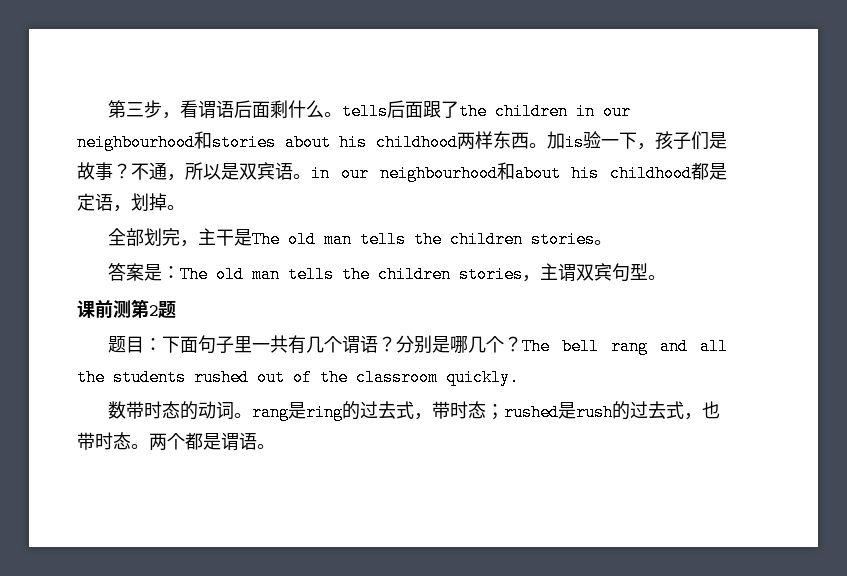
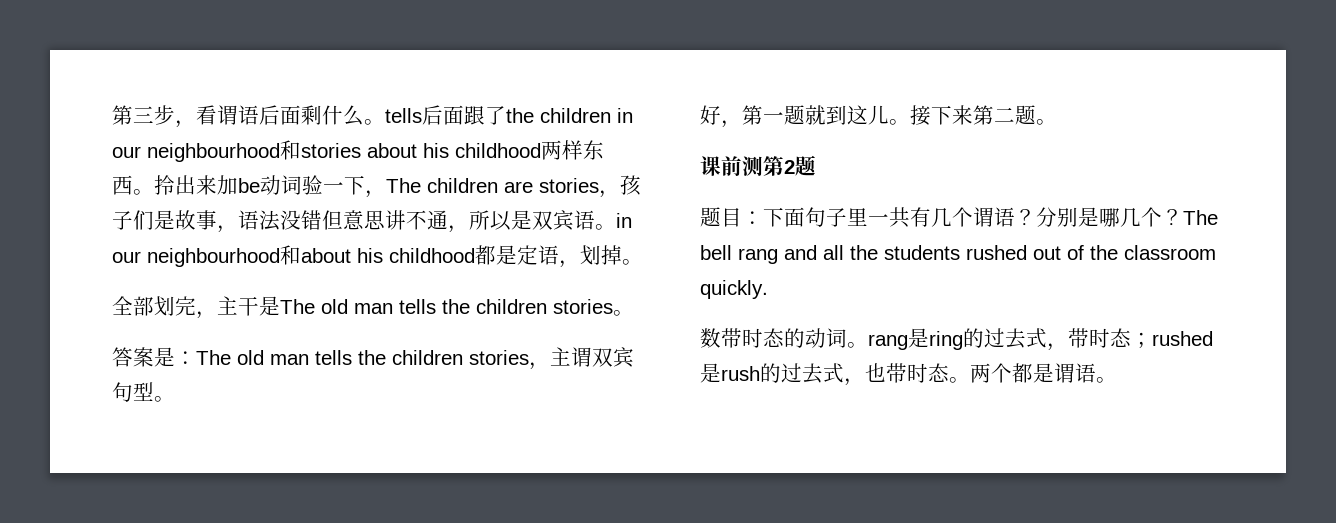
- 加is验一下，孩子们是故事？不通，所以是双宾语。in our neighbourhood和about his childhood都是定语，划掉。
+ 拎出来加be动词验一下，The children are stories，孩子们是故事，语法没错但意思讲不通，所以是双宾语。in our neighbourhood和about his childhood都是定语，划掉。
+ 好，第一题就到这儿。接下来第二题。

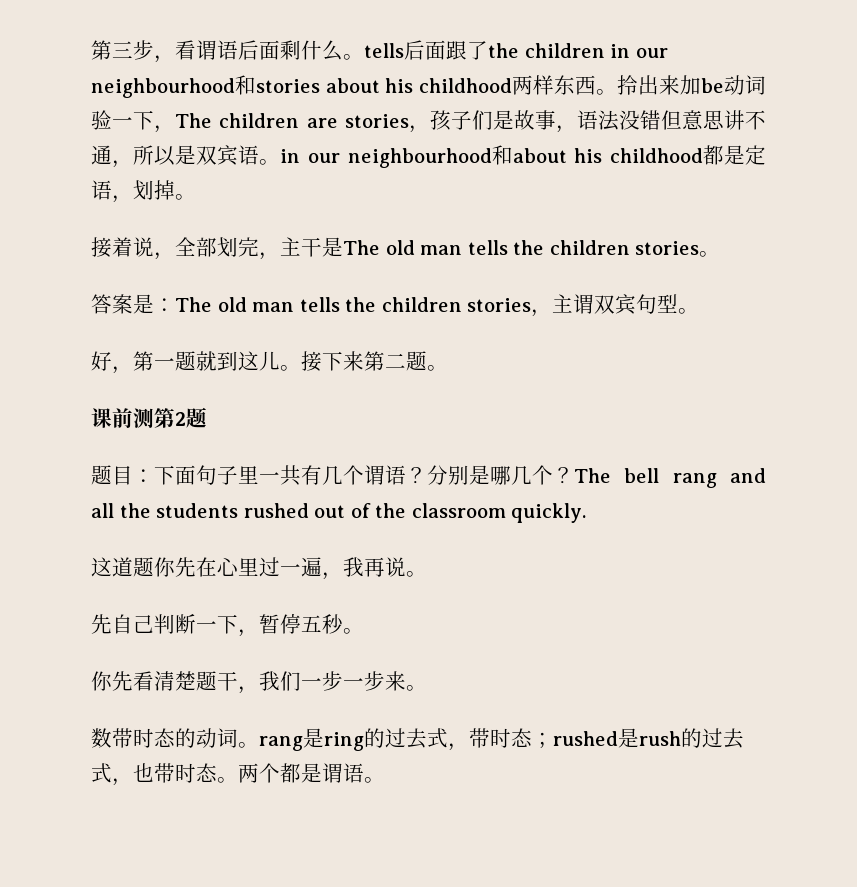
- 全部划完，主干是The old man tells the children stories。
+ 接着说，全部划完，主干是The old man tells the children stories。
+ 这道题你先在心里过一遍，我再说。
+ 先自己判断一下，暂停五秒。
+ 你先看清楚题干，我们一步一步来。

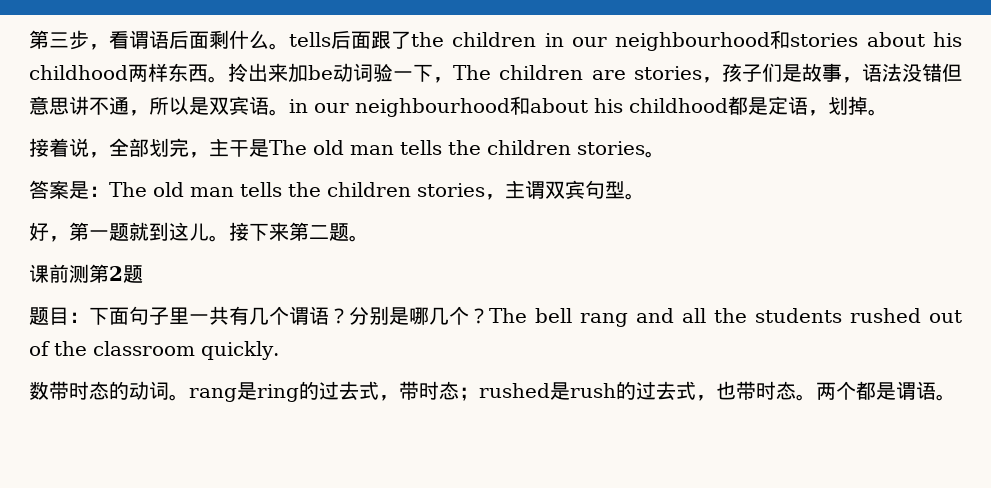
- 这道题你先在心里过一遍，我再说。
- 先自己判断一下，暂停五秒。
- 你先看清楚题干，我们一步一步来。

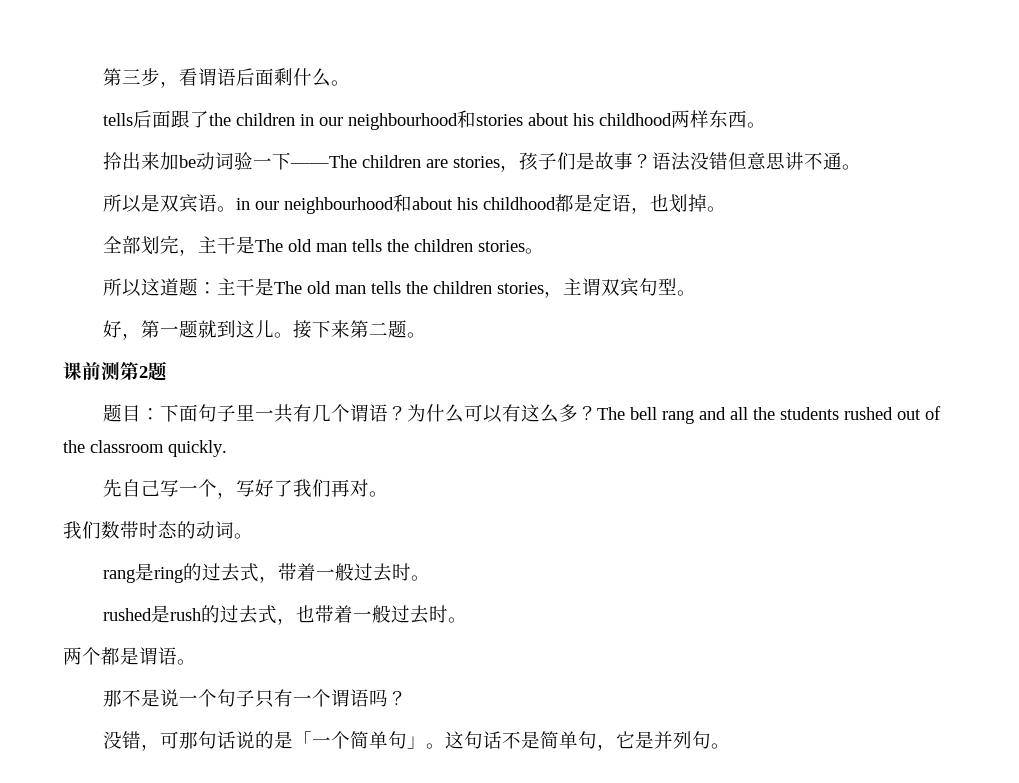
- 第三步，看谓语后面剩什么。tells后面跟了the children in our neighbourhood和stories about his childhood两样东西。拎出来加be动词验一下，The children are stories，孩子们是故事，语法没错但意思讲不通，所以是双宾语。in our neighbourhood和about his childhood都是定语，划掉。
+ 第三步，看谓语后面剩什么。
+ tells后面跟了the children in our neighbourhood和stories about his childhood两样东西。
+ 拎出来加be动词验一下——The children are stories，孩子们是故事？语法没错但意思讲不通。
+ 所以是双宾语。in our neighbourhood和about his childhood都是定语，也划掉。
- 接着说，全部划完，主干是The old man tells the children stories。
+ 全部划完，主干是The old man tells the children stories。
- 答案是：The old man tells the children stories，主谓双宾句型。
+ 所以这道题：主干是The old man tells the children stories，主谓双宾句型。
- 分别是哪几个？
+ 为什么可以有这么多？
- 数带时态的动词。rang是ring的过去式，带时态；rushed是rush的过去式，也带时态。两个都是谓语。
+ 先自己写一个，写好了我们再对。
+ 我们数带时态的动词。
+ rang是ring的过去式，带着一般过去时。
+ rushed是rush的过去式，也带着一般过去时。
+ 两个都是谓语。
+ 那不是说一个句子只有一个谓语吗？
+ 没错，可那句话说的是「一个简单句」。这句话不是简单句，它是并列句。

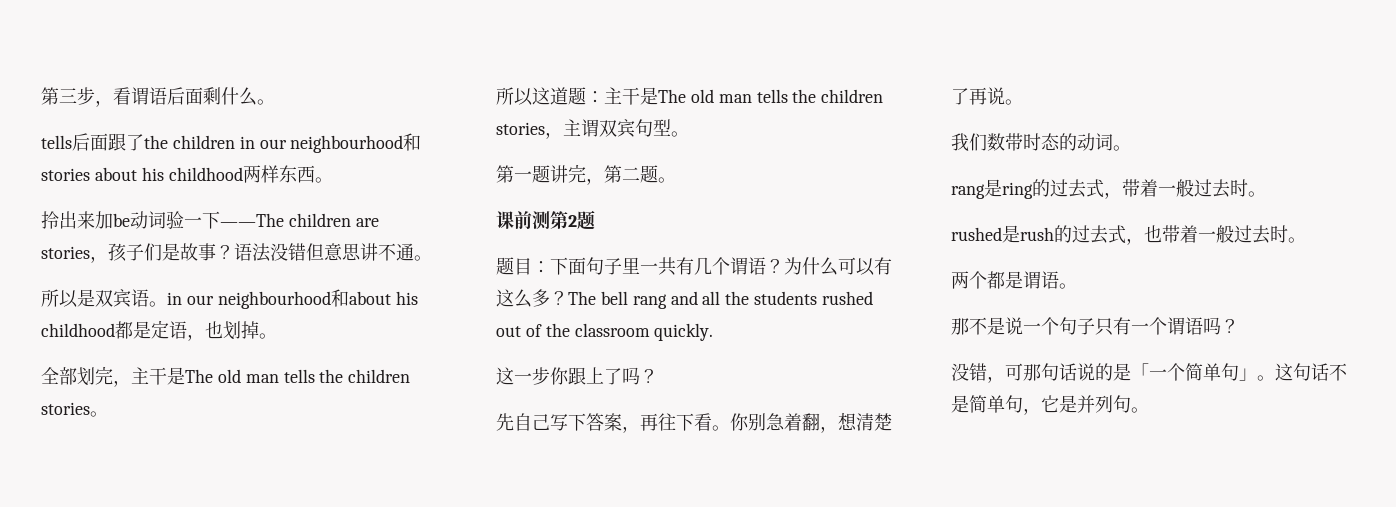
- 好，第一题就到这儿。接下来第二题。
+ 第一题讲完，第二题。
- 先自己写一个，写好了我们再对。
+ 这一步你跟上了吗？
+ 先自己写下答案，再往下看。你别急着翻，想清楚了再说。

